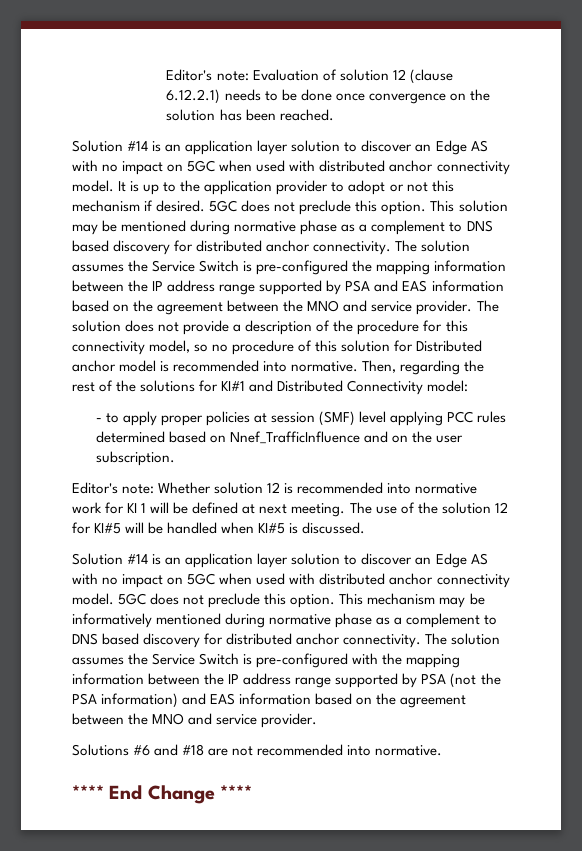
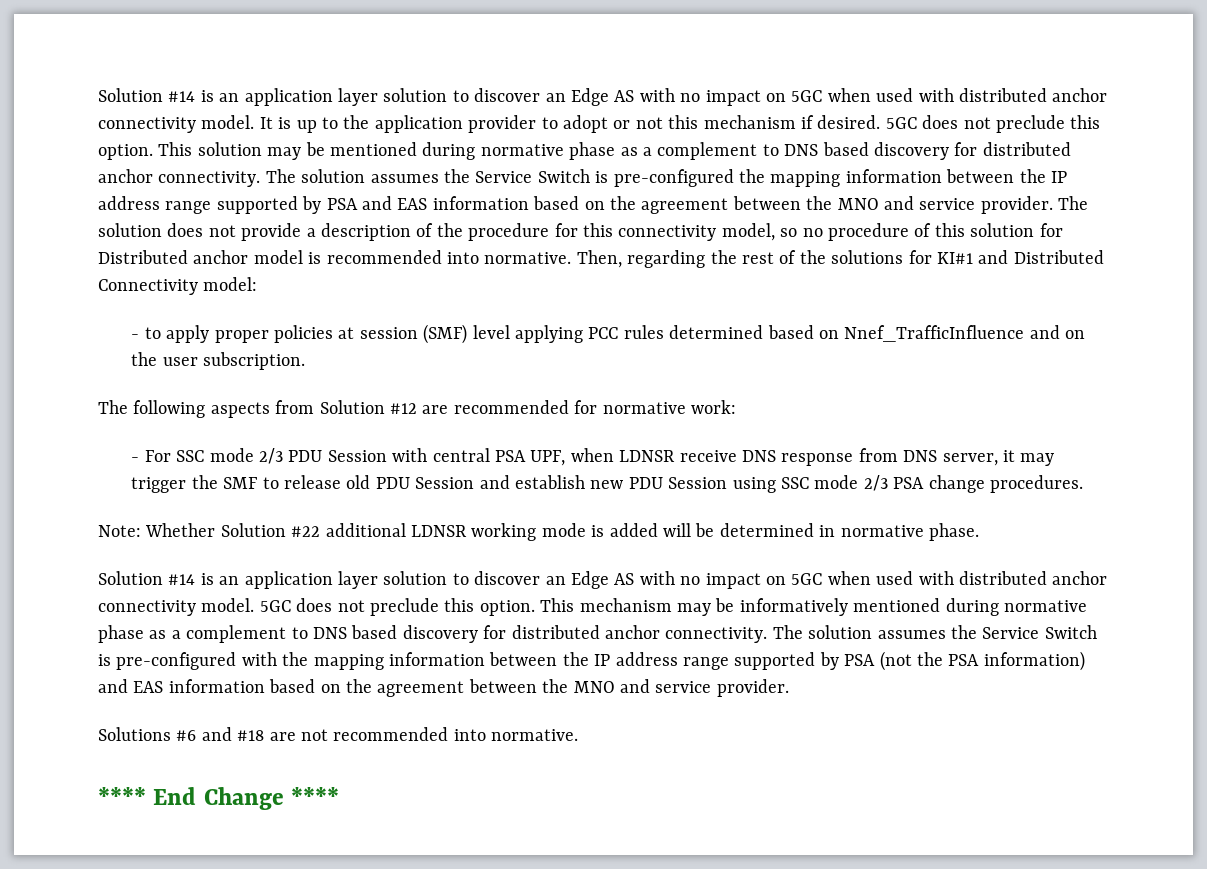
- Editor's note: Evaluation of solution 12 (clause 6.12.2.1) needs to be done once convergence on the solution has been reached.
- Editor's note: Whether solution 12 is recommended into normative work for KI 1 will be defined at next meeting. The use of the solution 12 for KI#5 will be handled when KI#5 is discussed.
+ The following aspects from Solution #12 are recommended for normative work:
+ - For SSC mode 2/3 PDU Session with central PSA UPF, when LDNSR receive DNS response from DNS server, it may trigger the SMF to release old PDU Session and establish new PDU Session using SSC mode 2/3 PSA change procedures.
+ Note: Whether Solution #22 additional LDNSR working mode is added will be determined in normative phase.

